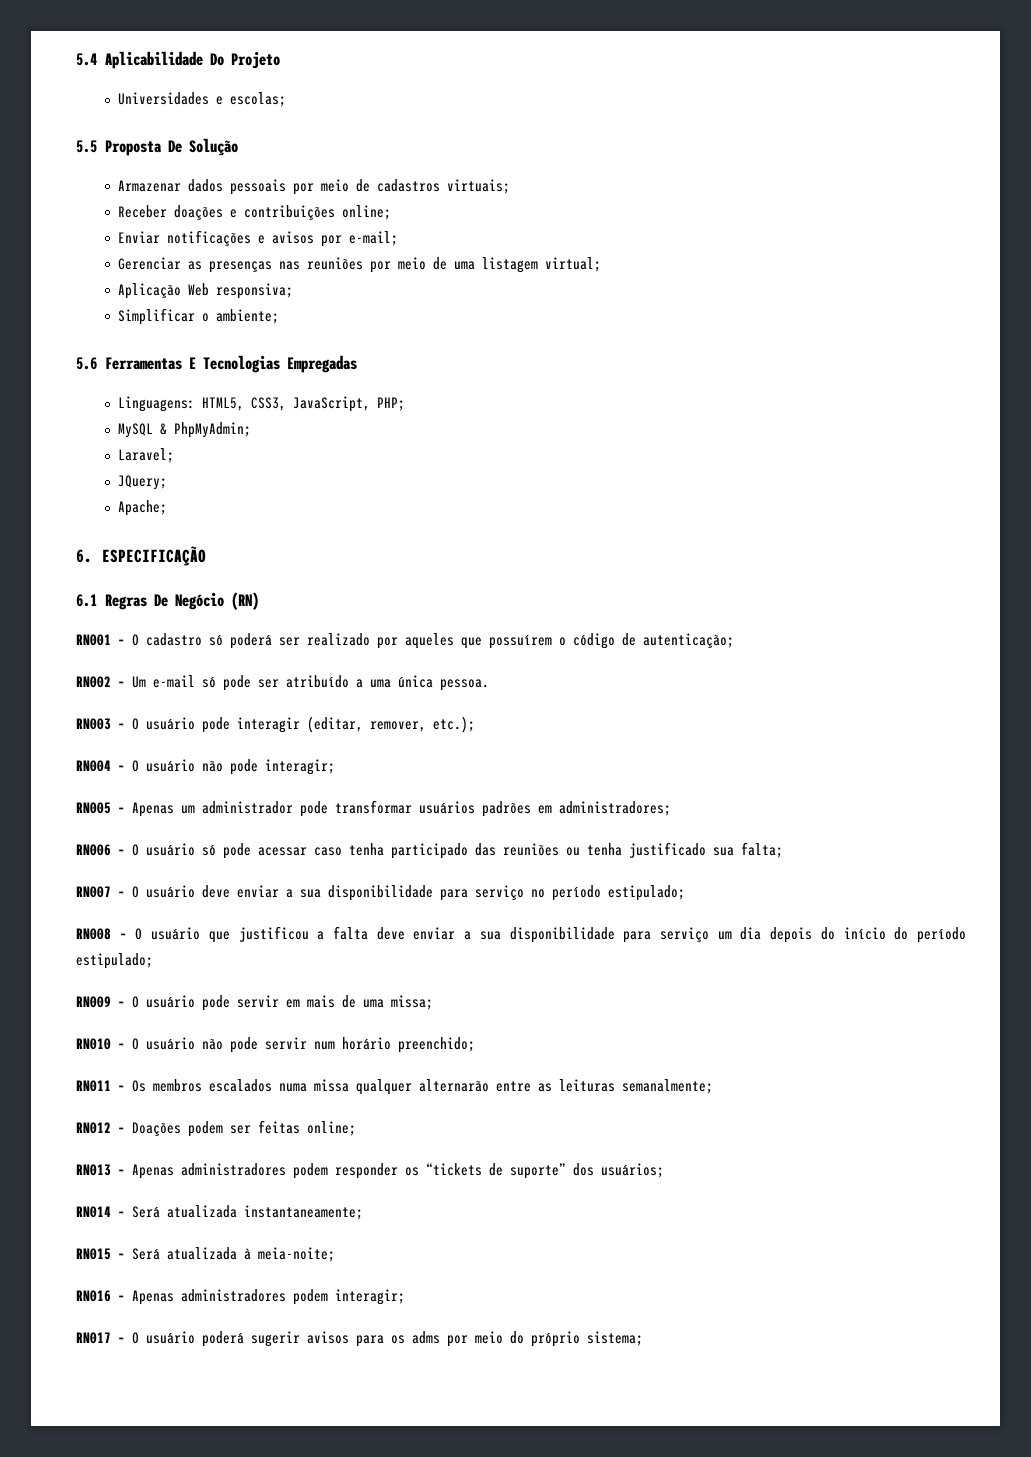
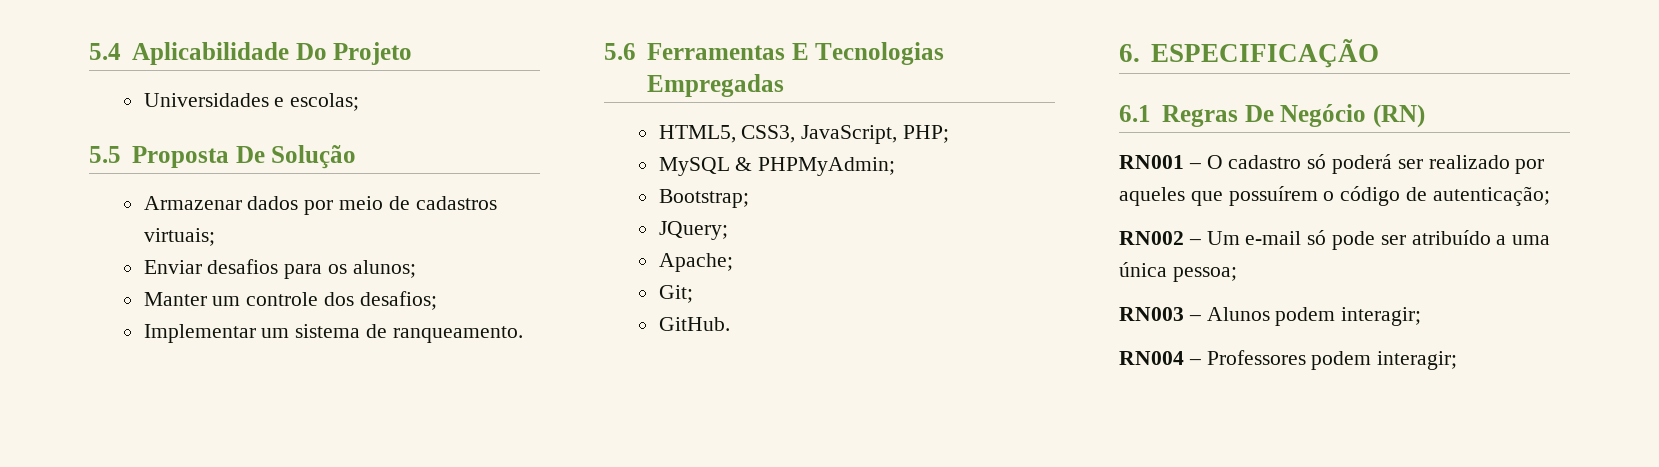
- Armazenar dados pessoais por meio de cadastros virtuais;
+ Armazenar dados por meio de cadastros virtuais;
- Receber doações e contribuições online;
- Enviar notificações e avisos por e-mail;
- Gerenciar as presenças nas reuniões por meio de uma listagem virtual;
- Aplicação Web responsiva;
- Simplificar o ambiente;
+ Enviar desafios para os alunos;
+ Manter um controle dos desafios;
+ Implementar um sistema de ranqueamento.
- Linguagens: HTML5, CSS3, JavaScript, PHP;
+ HTML5, CSS3, JavaScript, PHP;
- MySQL & PhpMyAdmin;
- Laravel;
+ MySQL & PHPMyAdmin;
+ Bootstrap;
+ Git;
+ GitHub.
- RN002 – Um e-mail só pode ser atribuído a uma única pessoa.
+ RN002 – Um e-mail só pode ser atribuído a uma única pessoa;
- RN003 – O usuário pode interagir (editar, remover, etc.);
- RN004 – O usuário não pode interagir;
- RN005 – Apenas um administrador pode transformar usuários padrões em administradores;
- RN006 – O usuário só pode acessar caso tenha participado das reuniões ou tenha justificado sua falta;
- RN007 – O usuário deve enviar a sua disponibilidade para serviço no período estipulado;
- RN008 – O usuário que justificou a falta deve enviar a sua disponibilidade para serviço um dia depois do início do período estipulado;
- RN009 – O usuário pode servir em mais de uma missa;
- RN010 – O usuário não pode servir num horário preenchido;
- RN011 – Os membros escalados numa missa qualquer alternarão entre as leituras semanalmente;
- RN012 – Doações podem ser feitas online;
- RN013 – Apenas administradores podem responder os “tickets de suporte” dos usuários;
- RN014 – Será atualizada instantaneamente;
- RN015 – Será atualizada à meia-noite;
- RN016 – Apenas administradores podem interagir;
- RN017 – O usuário poderá sugerir avisos para os adms por meio do próprio sistema;
+ RN003 – Alunos podem interagir;
+ RN004 – Professores podem interagir;

